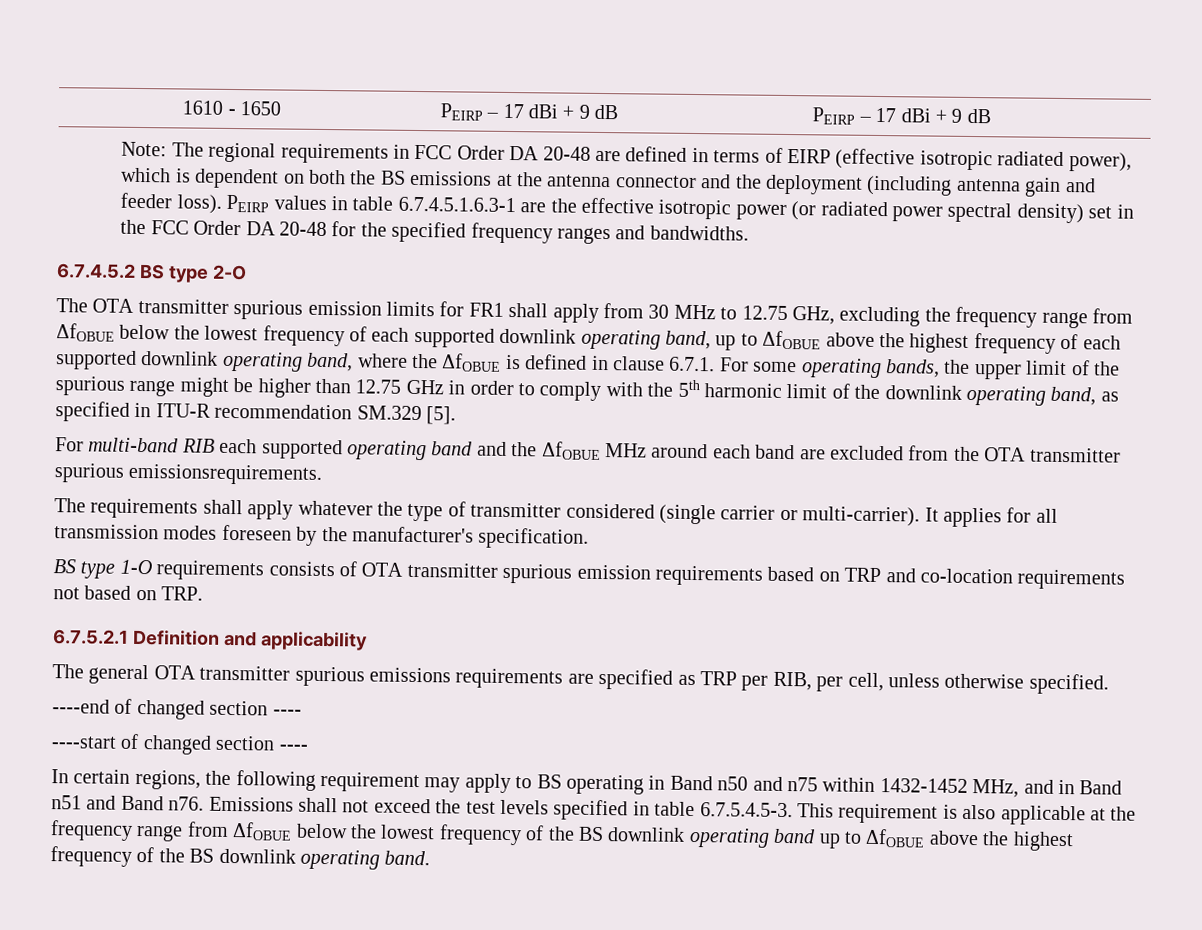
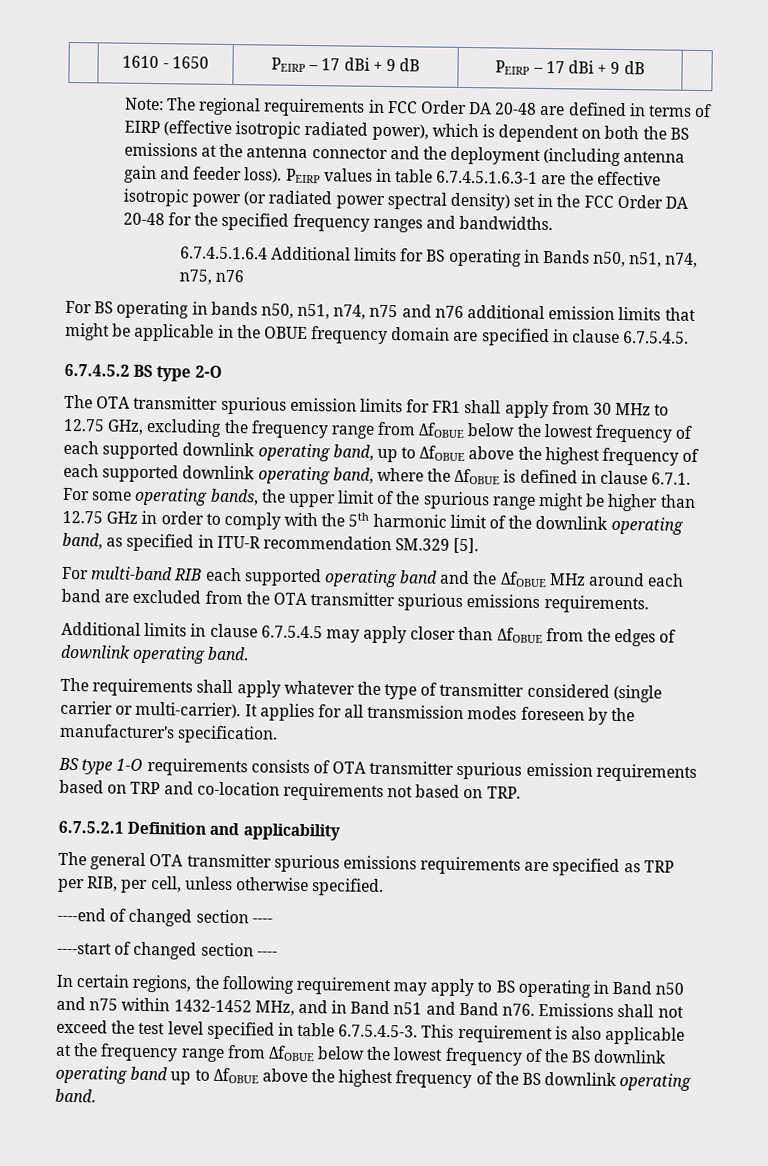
+ 6.7.4.5.1.6.4 Additional limits for BS operating in Bands n50, n51, n74, n75, n76
+ For BS operating in bands n50, n51, n74, n75 and n76 additional emission limits that might be applicable in the OBUE frequency domain are specified in clause 6.7.5.4.5.
- For multi-band RIB each supported operating band and the ΔfOBUE MHz around each band are excluded from the OTA transmitter spurious emissionsrequirements.
+ For multi-band RIB each supported operating band and the ΔfOBUE MHz around each band are excluded from the OTA transmitter spurious emissions requirements.
+ Additional limits in clause 6.7.5.4.5 may apply closer than ΔfOBUE from the edges of downlink operating band.
- Emissions shall not exceed the test levels specified in table 6.7.5.4.5-3. This requirement is also applicable at the frequency range from ΔfOBUE below the lowest frequency of the BS downlink operating band up to ΔfOBUE above the highest frequency of the BS downlink operating band.
+ Emissions shall not exceed the test level specified in table 6.7.5.4.5-3. This requirement is also applicable at the frequency range from ΔfOBUE below the lowest frequency of the BS downlink operating band up to ΔfOBUE above the highest frequency of the BS downlink operating band.

